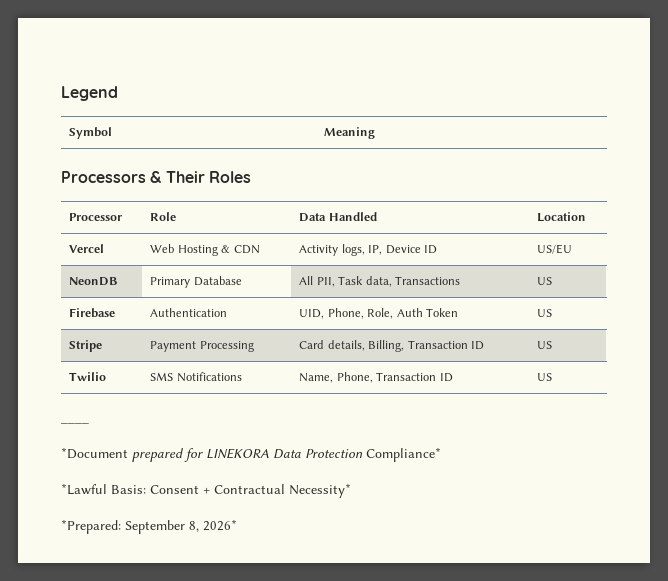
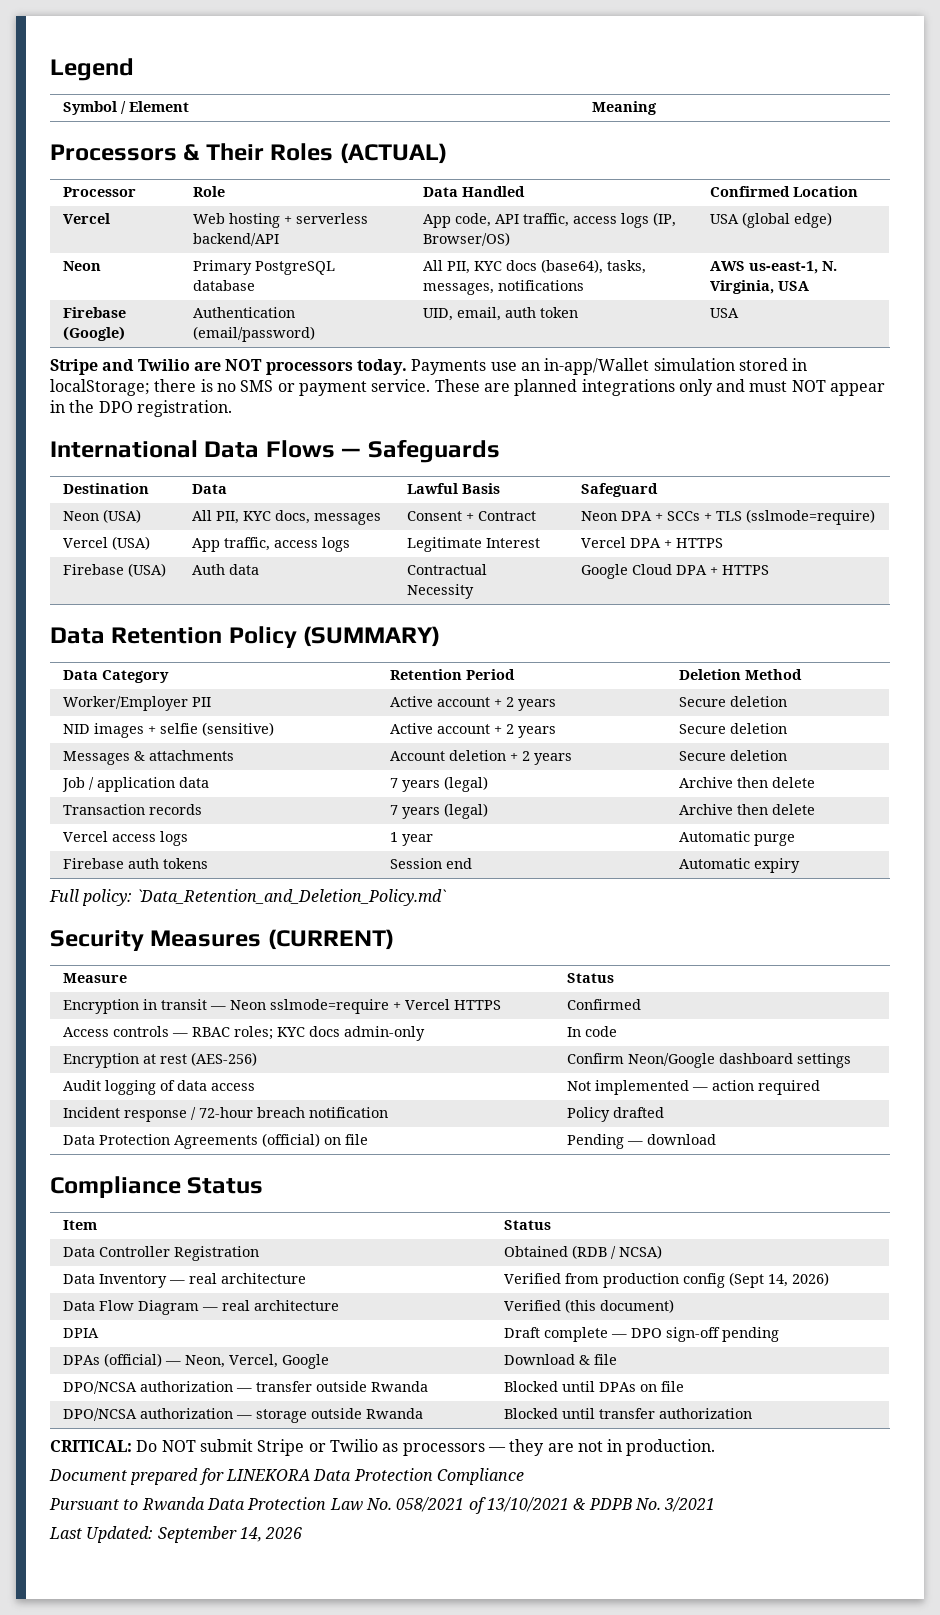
- Symbol | Meaning
+ Symbol / Element | Meaning
- Processors & Their Roles
+ Processors & Their Roles (ACTUAL)
- Processor | Role | Data Handled | Location
+ Processor | Role | Data Handled | Confirmed Location
- Vercel | Web Hosting & CDN | Activity logs, IP, Device ID | US/EU
- NeonDB | Primary Database | All PII, Task data, Transactions | US
- Firebase | Authentication | UID, Phone, Role, Auth Token | US
- Stripe | Payment Processing | Card details, Billing, Transaction ID | US
- Twilio | SMS Notifications | Name, Phone, Transaction ID | US
- ____
- *Document prepared for LINEKORA Data Protection Compliance*
- *Lawful Basis: Consent + Contractual Necessity*
- *Prepared: September 8, 2026*
+ Vercel | Web hosting + serverless backend/API | App code, API traffic, access logs (IP, Browser/OS) | USA (global edge)
+ Neon | Primary PostgreSQL database | All PII, KYC docs (base64), tasks, messages, notifications | AWS us-east-1, N. Virginia, USA
+ Firebase (Google) | Authentication (email/password) | UID, email, auth token | USA
+ Stripe and Twilio are NOT processors today. Payments use an in-app/Wallet simulation stored in localStorage; there is no SMS or payment service. These are planned integrations only and must NOT appear in the DPO registration.
+ International Data Flows — Safeguards
+ Destination | Data | Lawful Basis | Safeguard
+ Neon (USA) | All PII, KYC docs, messages | Consent + Contract | Neon DPA + SCCs + TLS (sslmode=require)
+ Vercel (USA) | App traffic, access logs | Legitimate Interest | Vercel DPA + HTTPS
+ Firebase (USA) | Auth data | Contractual Necessity | Google Cloud DPA + HTTPS
+ Data Retention Policy (SUMMARY)
+ Data Category | Retention Period | Deletion Method
+ Worker/Employer PII | Active account + 2 years | Secure deletion
+ NID images + selfie (sensitive) | Active account + 2 years | Secure deletion
+ Messages & attachments | Account deletion + 2 years | Secure deletion
+ Job / application data | 7 years (legal) | Archive then delete
+ Transaction records | 7 years (legal) | Archive then delete
+ Vercel access logs | 1 year | Automatic purge
+ Firebase auth tokens | Session end | Automatic expiry
+ Full policy: `Data_Retention_and_Deletion_Policy.md`
+ Security Measures (CURRENT)
+ Measure | Status
+ Encryption in transit — Neon sslmode=require + Vercel HTTPS | Confirmed
+ Access controls — RBAC roles; KYC docs admin-only | In code
+ Encryption at rest (AES-256) | Confirm Neon/Google dashboard settings
+ Audit logging of data access | Not implemented — action required
+ Incident response / 72-hour breach notification | Policy drafted
+ Data Protection Agreements (official) on file | Pending — download
+ Compliance Status
+ Item | Status
+ Data Controller Registration | Obtained (RDB / NCSA)
+ Data Inventory — real architecture | Verified from production config (Sept 14, 2026)
+ Data Flow Diagram — real architecture | Verified (this document)
+ DPIA | Draft complete — DPO sign-off pending
+ DPAs (official) — Neon, Vercel, Google | Download & file
+ DPO/NCSA authorization — transfer outside Rwanda | Blocked until DPAs on file
+ DPO/NCSA authorization — storage outside Rwanda | Blocked until transfer authorization
+ CRITICAL: Do NOT submit Stripe or Twilio as processors — they are not in production.
+ Document prepared for LINEKORA Data Protection Compliance
+ Pursuant to Rwanda Data Protection Law No. 058/2021 of 13/10/2021 & PDPB No. 3/2021
+ Last Updated: September 14, 2026

